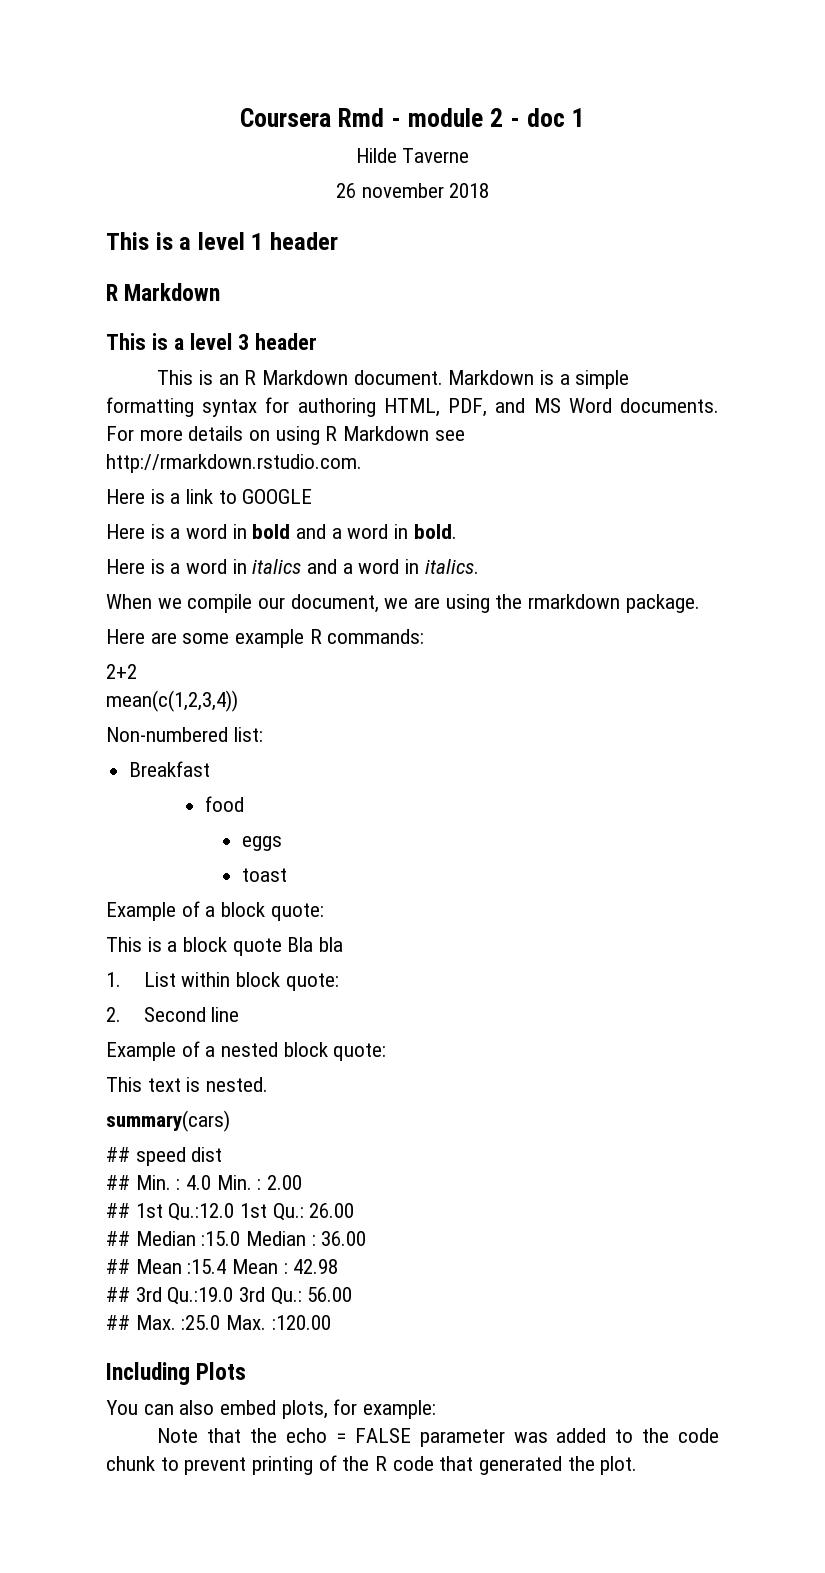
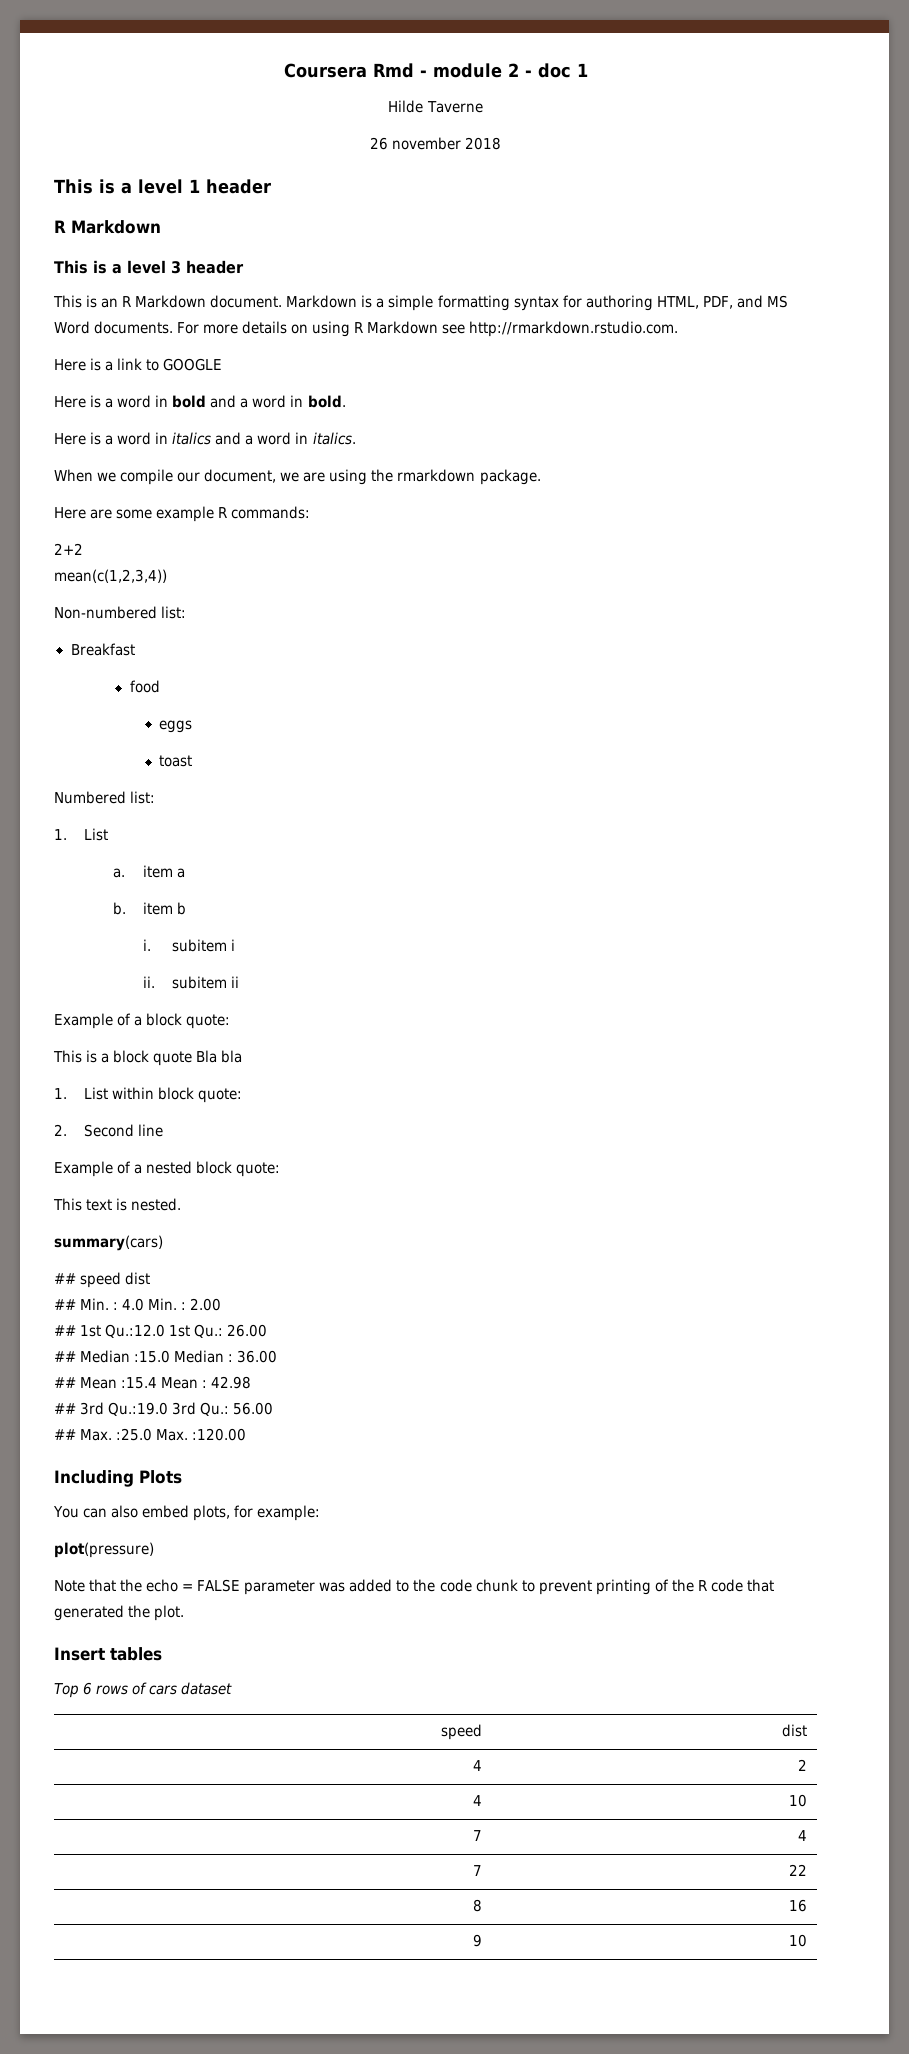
+ Numbered list:
+ 1. List
+ a. item a
+ b. item b
+ i. subitem i
+ ii. subitem ii
+ plot(pressure)
+ Insert tables
+ Top 6 rows of cars dataset
+ speed | dist
+ 4 | 2
+ 4 | 10
+ 7 | 4
+ 7 | 22
+ 8 | 16
+ 9 | 10

